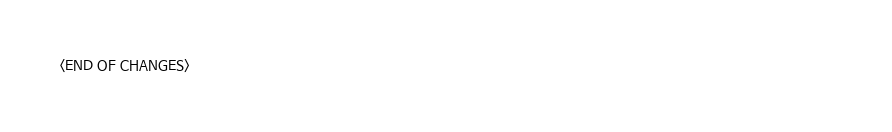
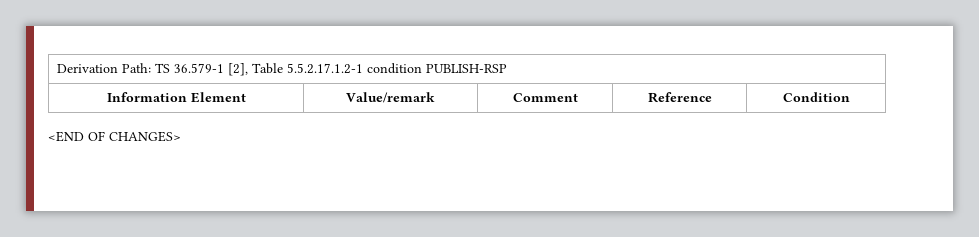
+ Derivation Path: TS 36.579-1 [2], Table 5.5.2.17.1.2-1 condition PUBLISH-RSP
+ Information Element | Value/remark | Comment | Reference | Condition

